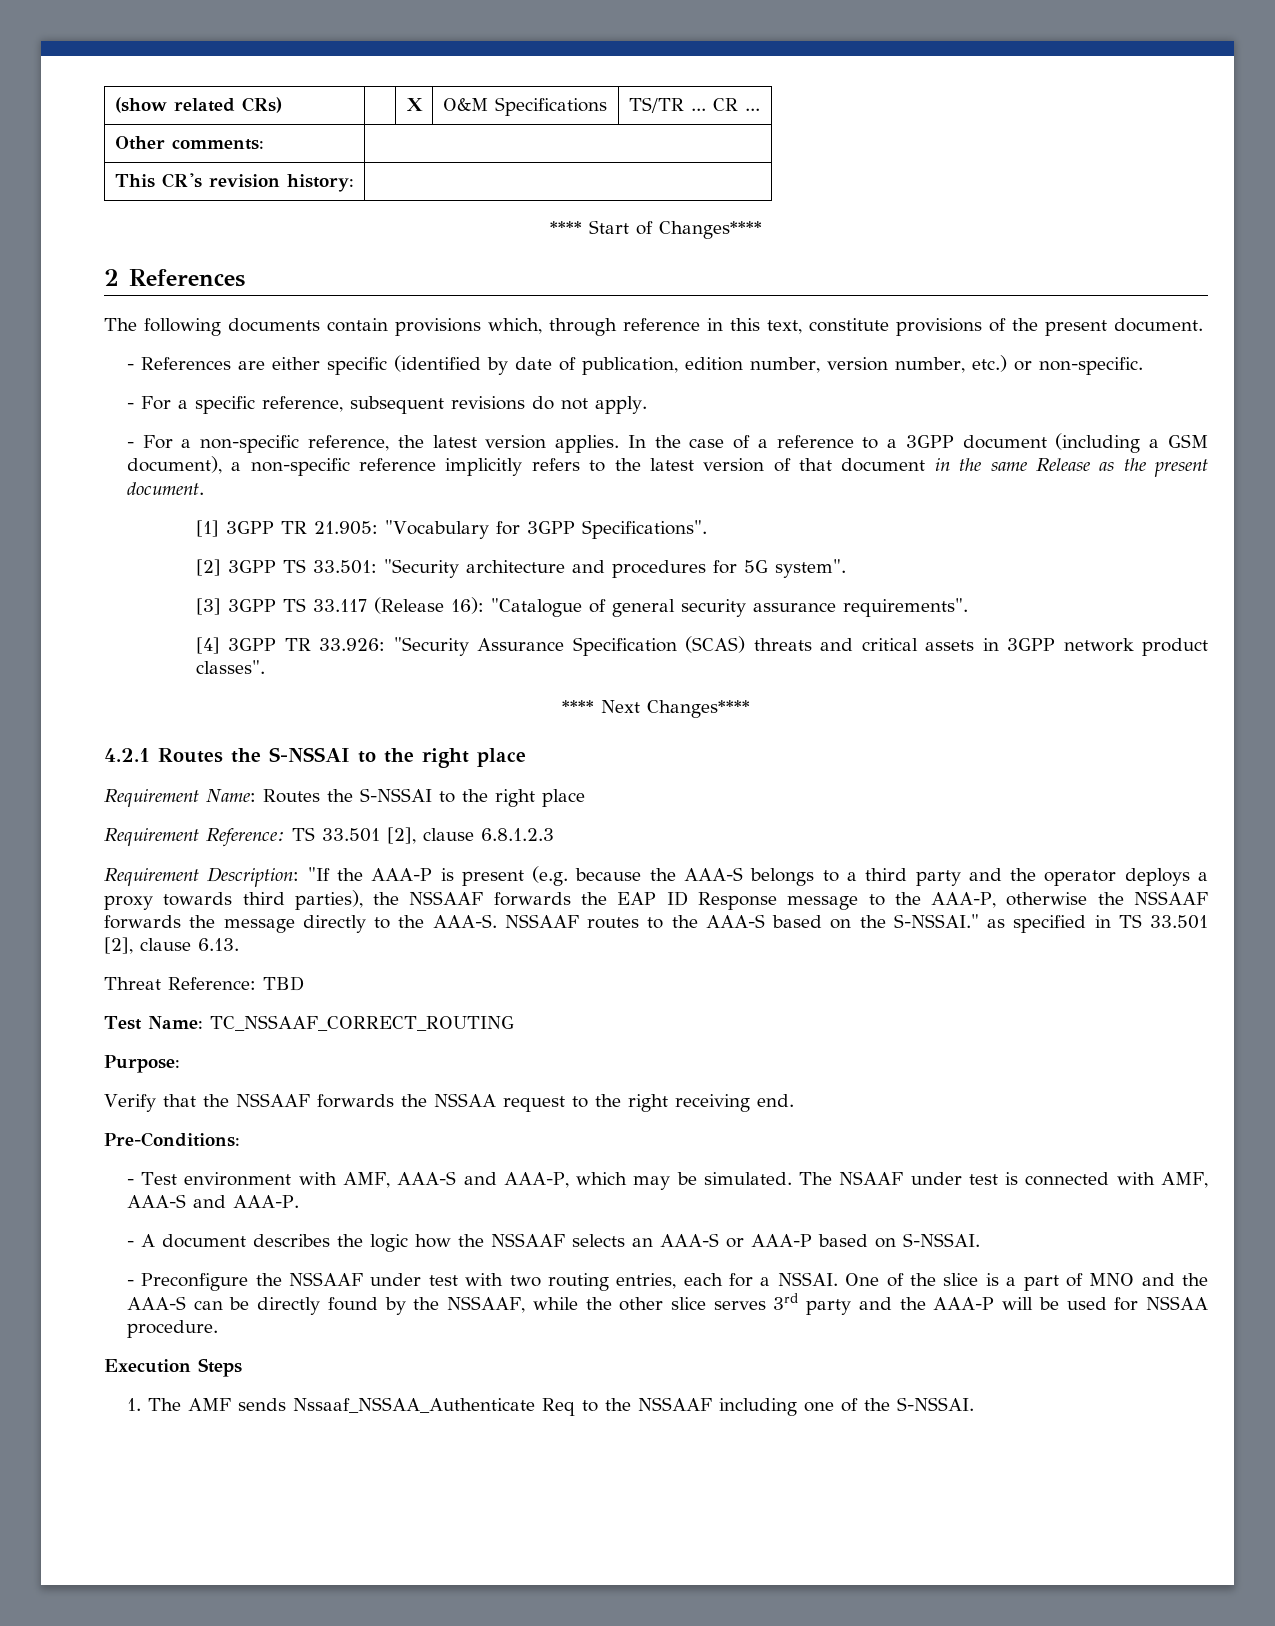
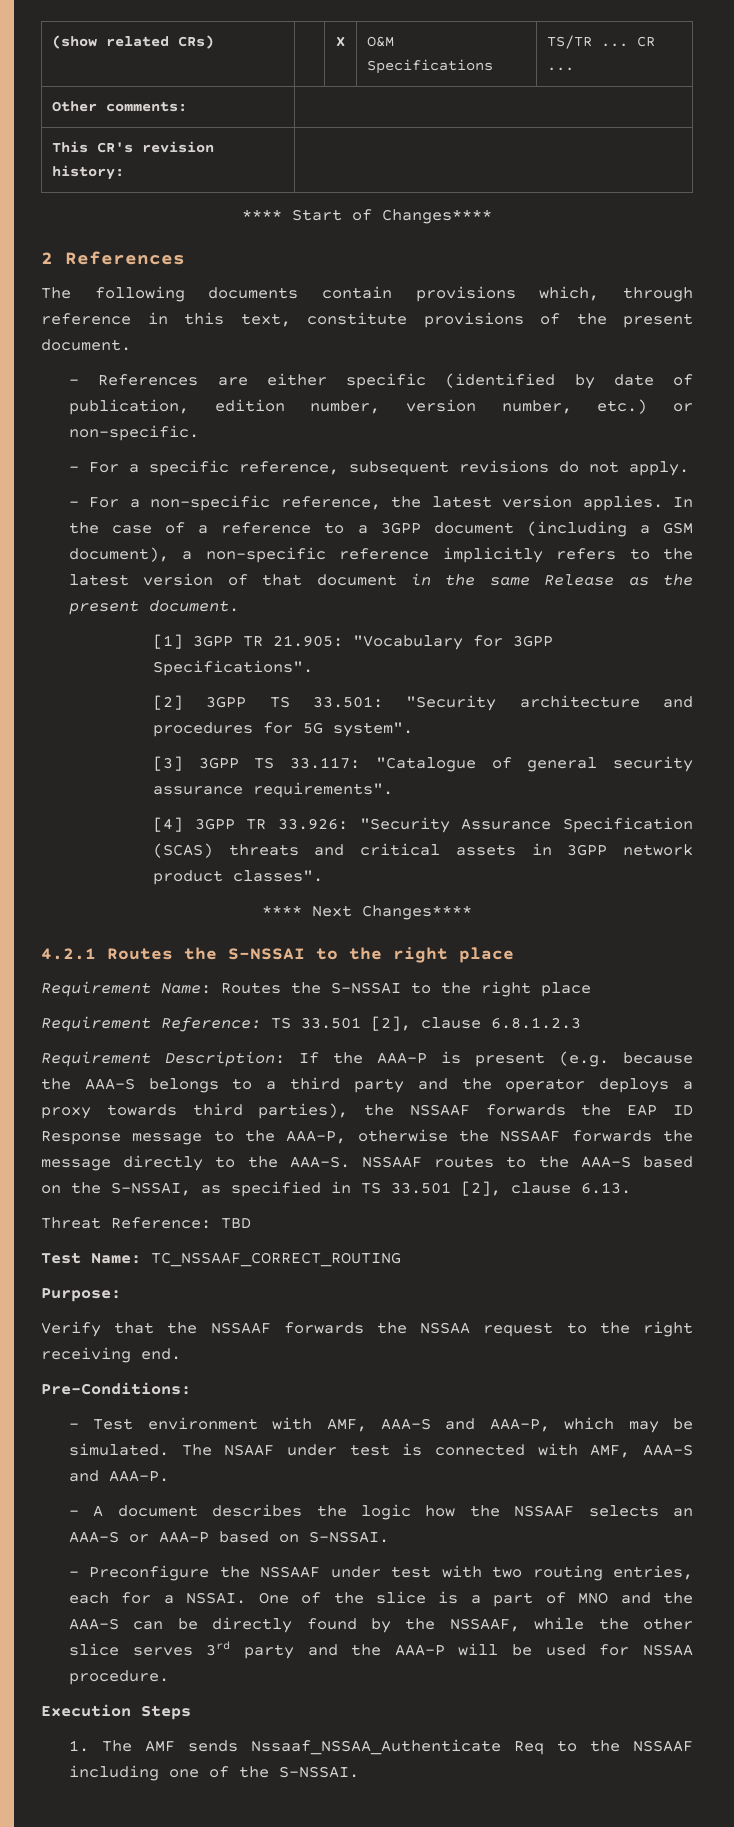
- [3] 3GPP TS 33.117 (Release 16): "Catalogue of general security assurance requirements".
+ [3] 3GPP TS 33.117: "Catalogue of general security assurance requirements".
- Requirement Description: "If the AAA-P is present (e.g. because the AAA-S belongs to a third party and the operator deploys a proxy towards third parties), the NSSAAF forwards the EAP ID Response message to the AAA-P, otherwise the NSSAAF forwards the message directly to the AAA-S.
+ Requirement Description: If the AAA-P is present (e.g. because the AAA-S belongs to a third party and the operator deploys a proxy towards third parties), the NSSAAF forwards the EAP ID Response message to the AAA-P, otherwise the NSSAAF forwards the message directly to the AAA-S.
- NSSAAF routes to the AAA-S based on the S-NSSAI." as specified in TS 33.501 [2], clause 6.13.
+ NSSAAF routes to the AAA-S based on the S-NSSAI, as specified in TS 33.501 [2], clause 6.13.

